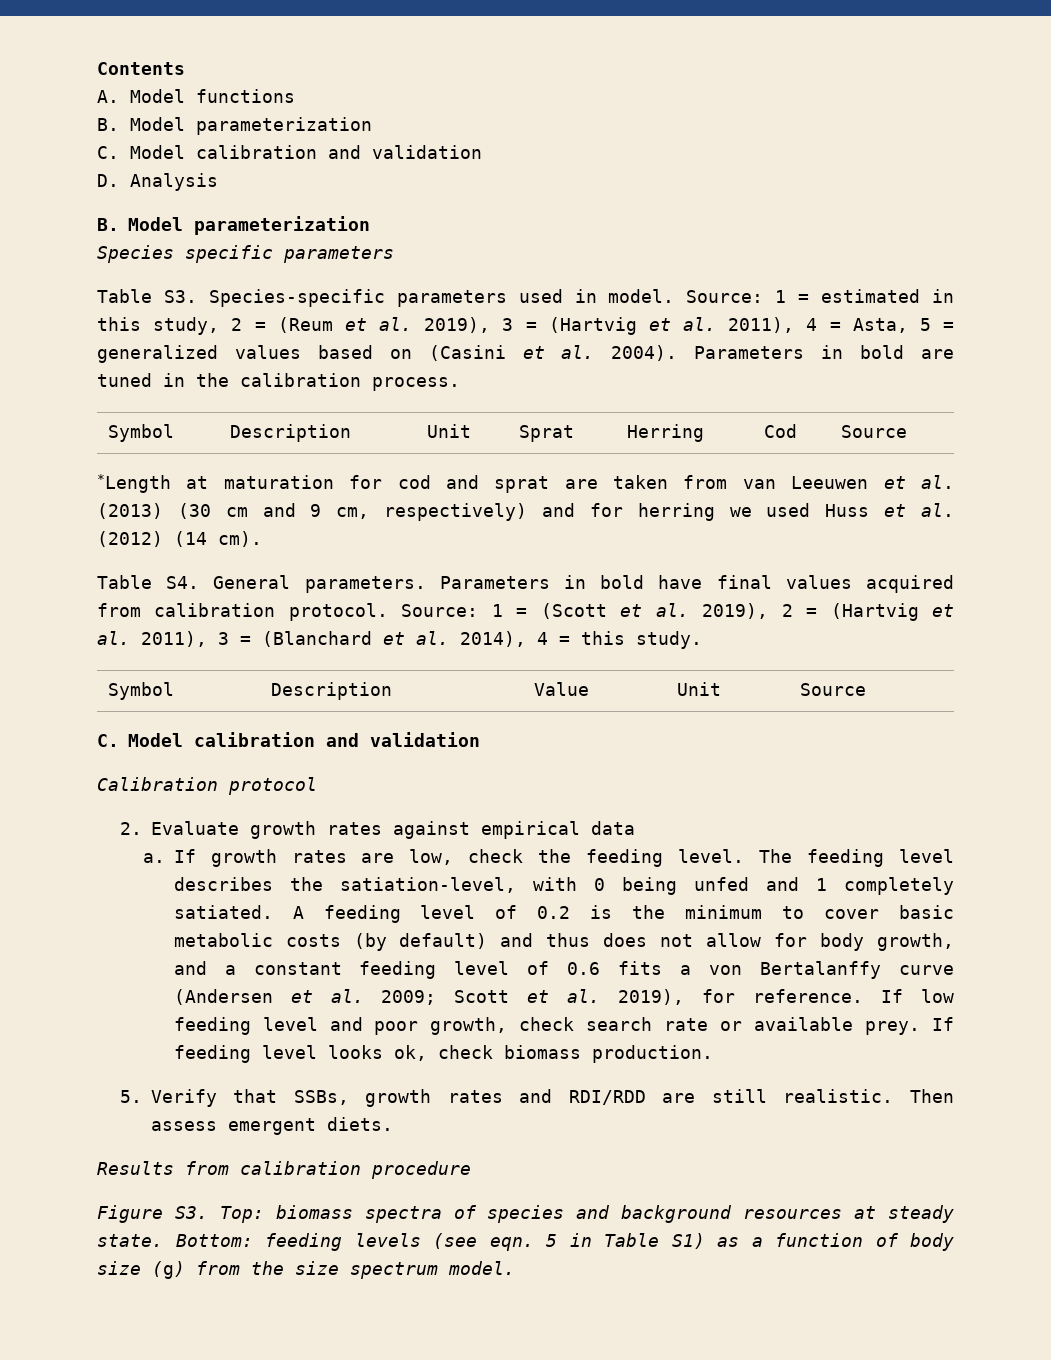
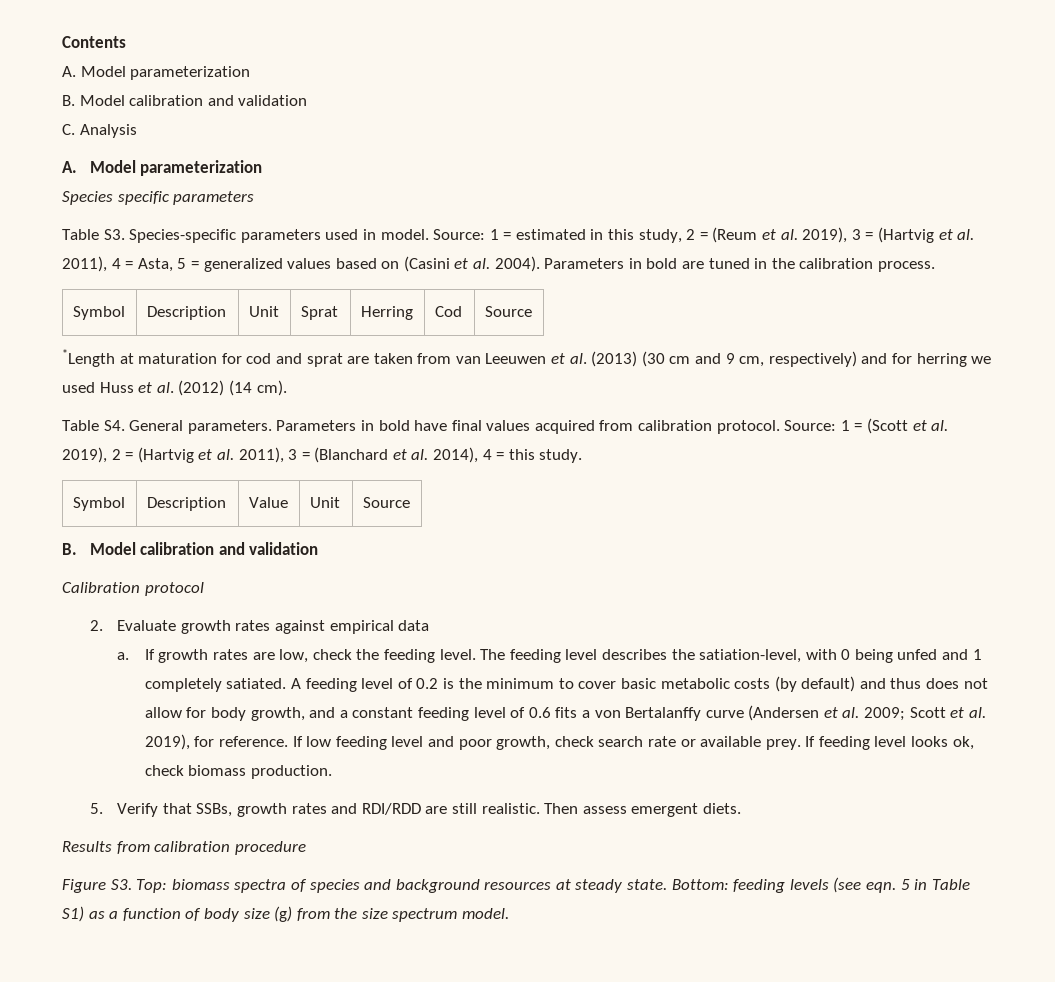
  Contents
- A. Model functions
- B. Model parameterization
- C. Model calibration and validation
- D. Analysis
- B. Model parameterization
+ A. Model parameterization
+ B. Model calibration and validation
+ C. Analysis
+ A. Model parameterization
  Symbol | Description | Value | Unit | Source
- C. Model calibration and validation
+ B. Model calibration and validation

